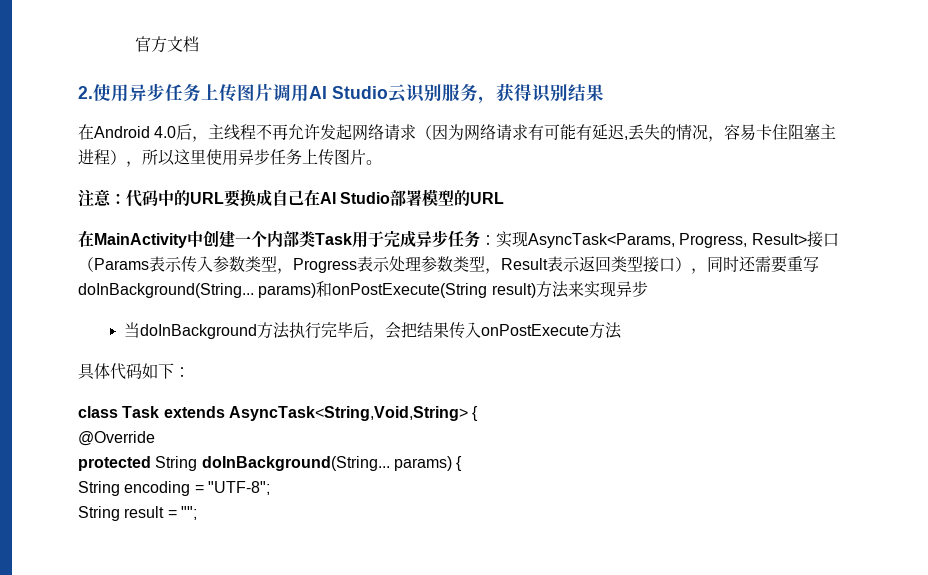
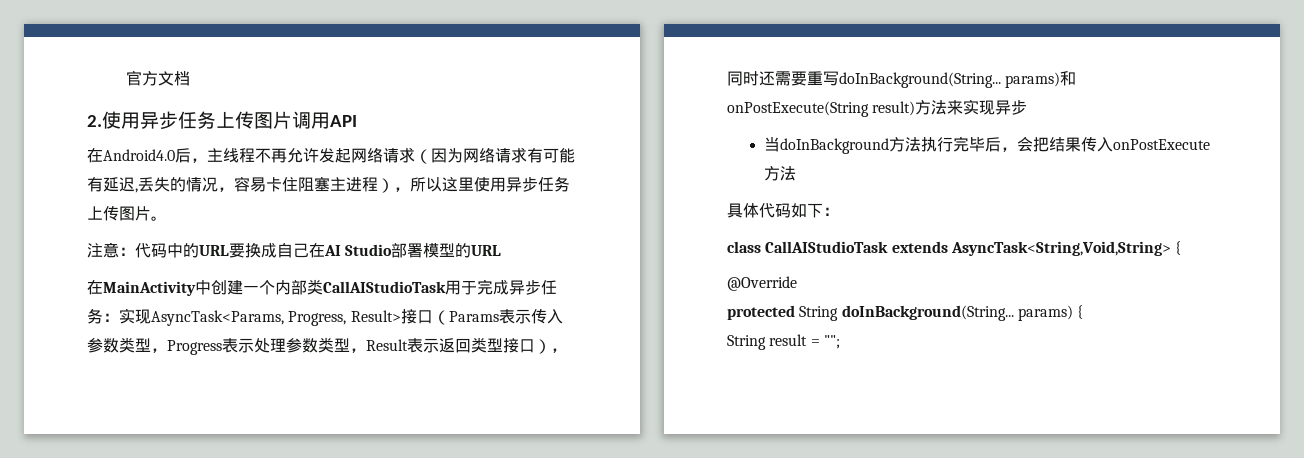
- 2.使用异步任务上传图片调用AI Studio云识别服务，获得识别结果
- 在Android 4.0后，主线程不再允许发起网络请求（因为网络请求有可能有延迟,丢失的情况，容易卡住阻塞主进程），所以这里使用异步任务上传图片。
+ 2.使用异步任务上传图片调用API
+ 在Android4.0后，主线程不再允许发起网络请求（因为网络请求有可能有延迟,丢失的情况，容易卡住阻塞主进程），所以这里使用异步任务上传图片。
- 在MainActivity中创建一个内部类Task用于完成异步任务：实现AsyncTask<Params, Progress, Result>接口（Params表示传入参数类型，Progress表示处理参数类型，Result表示返回类型接口），同时还需要重写doInBackground(String... params)和onPostExecute(String result)方法来实现异步
+ 在MainActivity中创建一个内部类CallAIStudioTask用于完成异步任务：实现AsyncTask<Params, Progress, Result>接口（Params表示传入参数类型，Progress表示处理参数类型，Result表示返回类型接口），同时还需要重写doInBackground(String... params)和onPostExecute(String result)方法来实现异步
- class Task extends AsyncTask<String,Void,String> {
+ class CallAIStudioTask extends AsyncTask<String,Void,String> {
- String encoding = "UTF-8";

